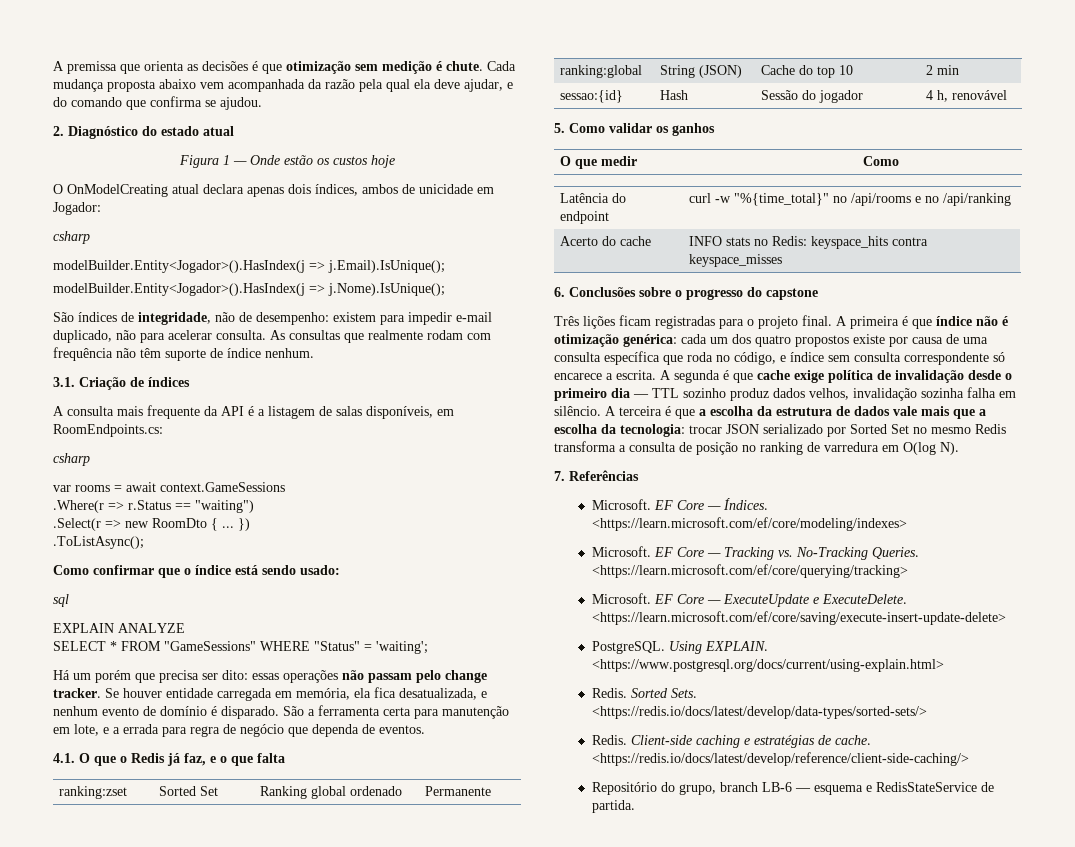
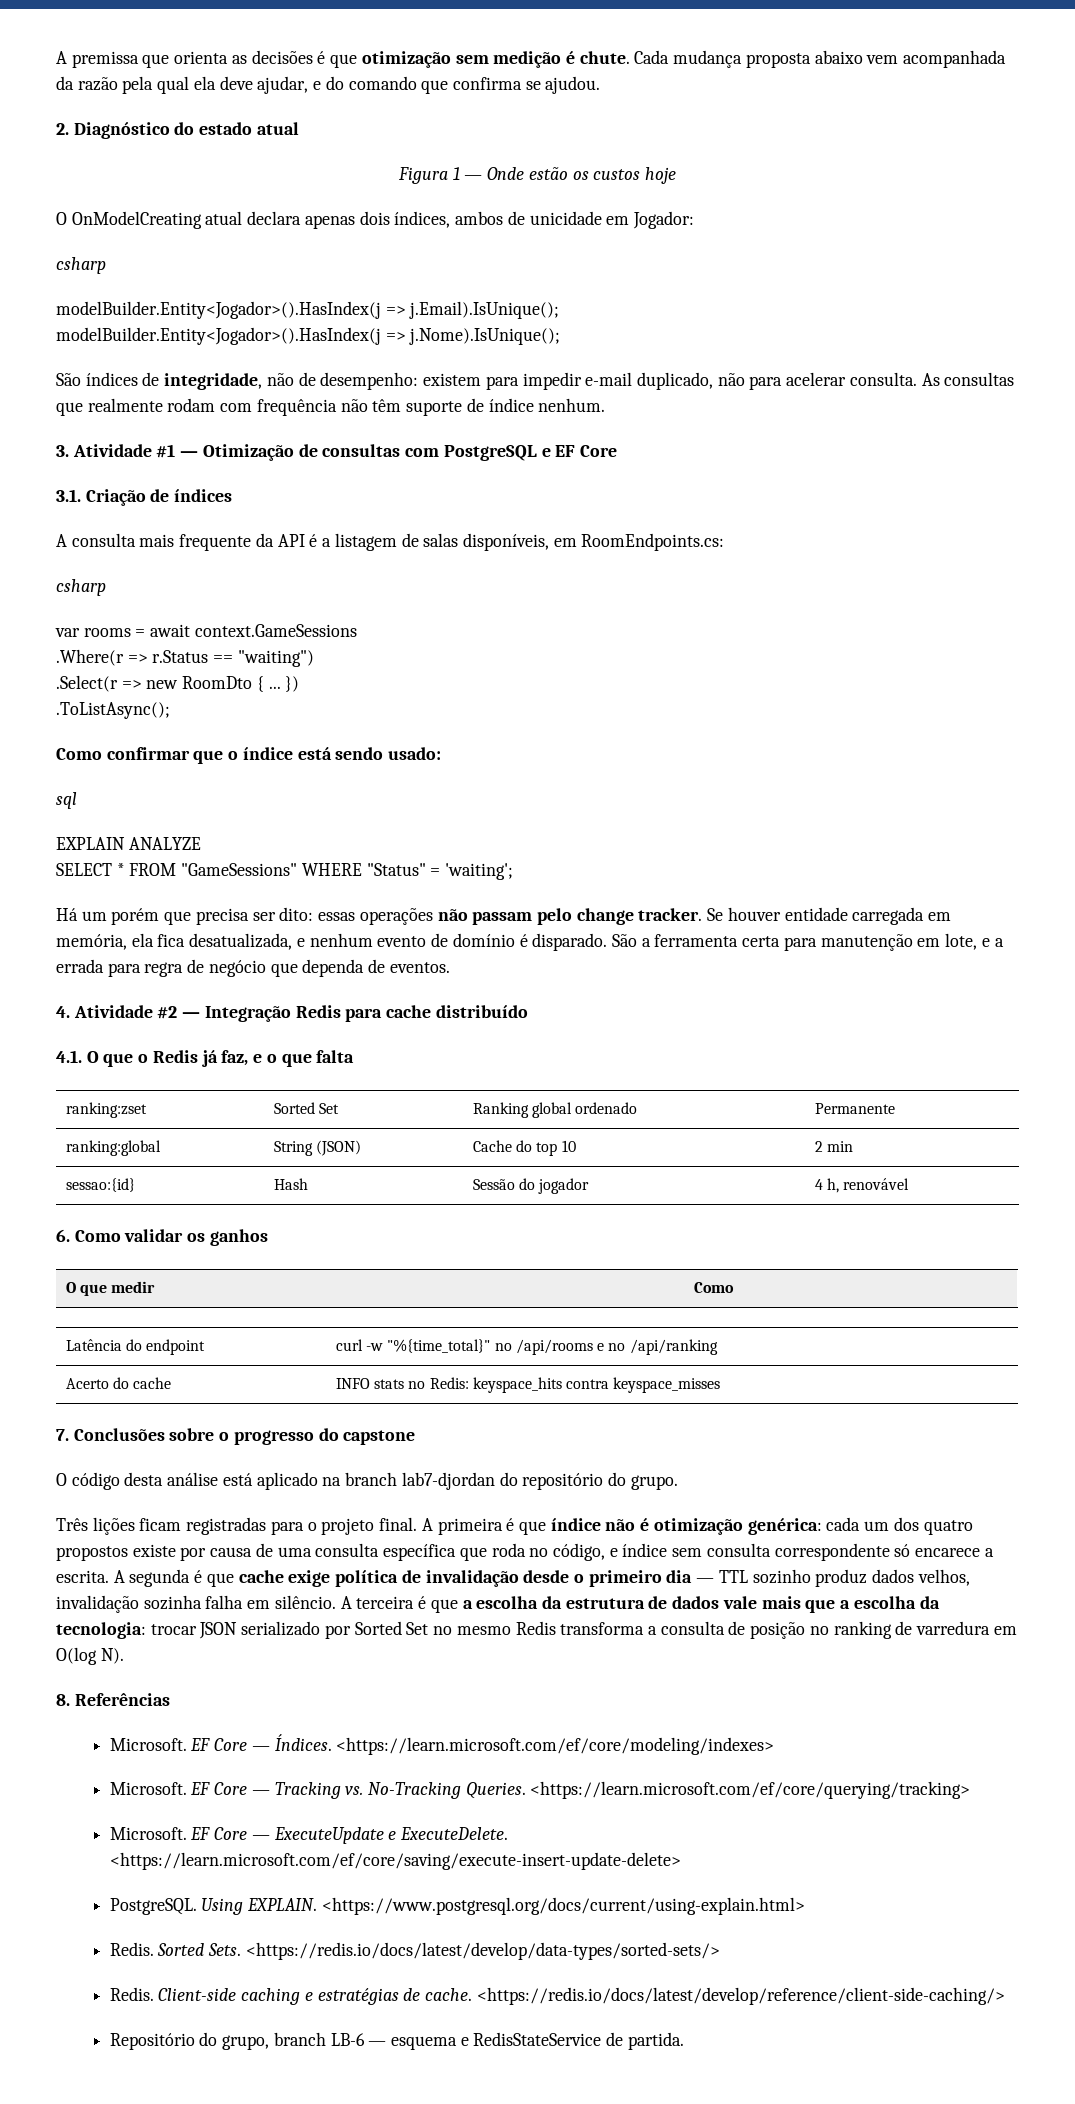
+ 3. Atividade #1 — Otimização de consultas com PostgreSQL e EF Core
+ 4. Atividade #2 — Integração Redis para cache distribuído
- 5. Como validar os ganhos
+ 6. Como validar os ganhos
- 6. Conclusões sobre o progresso do capstone
+ 7. Conclusões sobre o progresso do capstone
+ O código desta análise está aplicado na branch lab7-djordan do repositório do grupo.
- 7. Referências
+ 8. Referências

